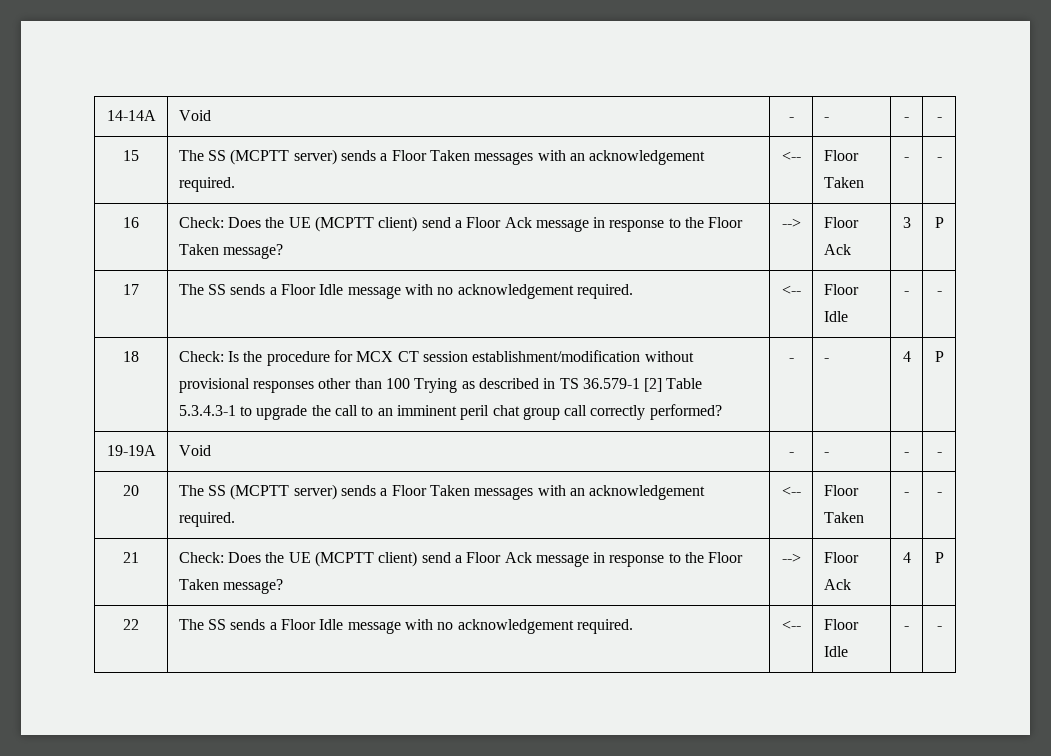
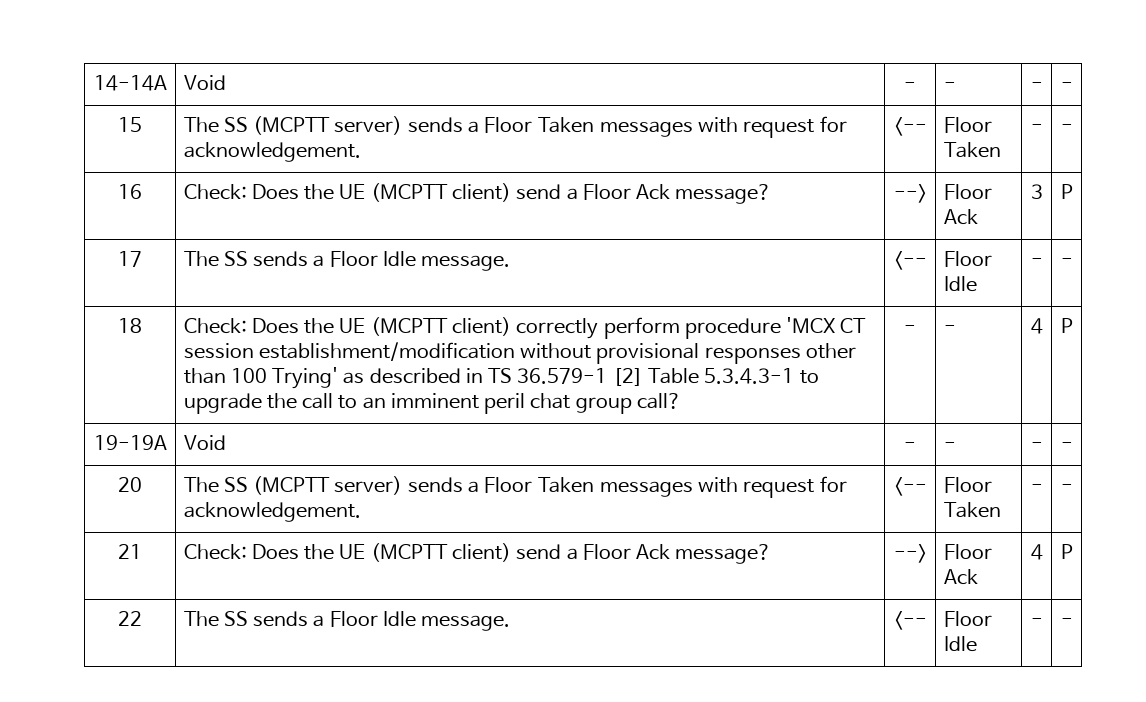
- 15 | The SS (MCPTT server) sends a Floor Taken messages with an acknowledgement required. | <-- | Floor Taken | - | -
+ 15 | The SS (MCPTT server) sends a Floor Taken messages with request for acknowledgement. | <-- | Floor Taken | - | -
- 16 | Check: Does the UE (MCPTT client) send a Floor Ack message in response to the Floor Taken message? | --> | Floor Ack | 3 | P
+ 16 | Check: Does the UE (MCPTT client) send a Floor Ack message? | --> | Floor Ack | 3 | P
- 17 | The SS sends a Floor Idle message with no acknowledgement required. | <-- | Floor Idle | - | -
+ 17 | The SS sends a Floor Idle message. | <-- | Floor Idle | - | -
- Check: Is the procedure for MCX CT session establishment/modification without provisional responses other than 100 Trying as described in TS 36.579-1 [2] Table 5.3.4.3-1 to upgrade the call to an imminent peril chat group call correctly performed?
+ Check: Does the UE (MCPTT client) correctly perform procedure 'MCX CT session establishment/modification without provisional responses other than 100 Trying' as described in TS 36.579-1 [2] Table 5.3.4.3-1 to upgrade the call to an imminent peril chat group call?
- 20 | The SS (MCPTT server) sends a Floor Taken messages with an acknowledgement required. | <-- | Floor Taken | - | -
+ 20 | The SS (MCPTT server) sends a Floor Taken messages with request for acknowledgement. | <-- | Floor Taken | - | -
- 21 | Check: Does the UE (MCPTT client) send a Floor Ack message in response to the Floor Taken message? | --> | Floor Ack | 4 | P
+ 21 | Check: Does the UE (MCPTT client) send a Floor Ack message? | --> | Floor Ack | 4 | P
- 22 | The SS sends a Floor Idle message with no acknowledgement required. | <-- | Floor Idle | - | -
+ 22 | The SS sends a Floor Idle message. | <-- | Floor Idle | - | -

